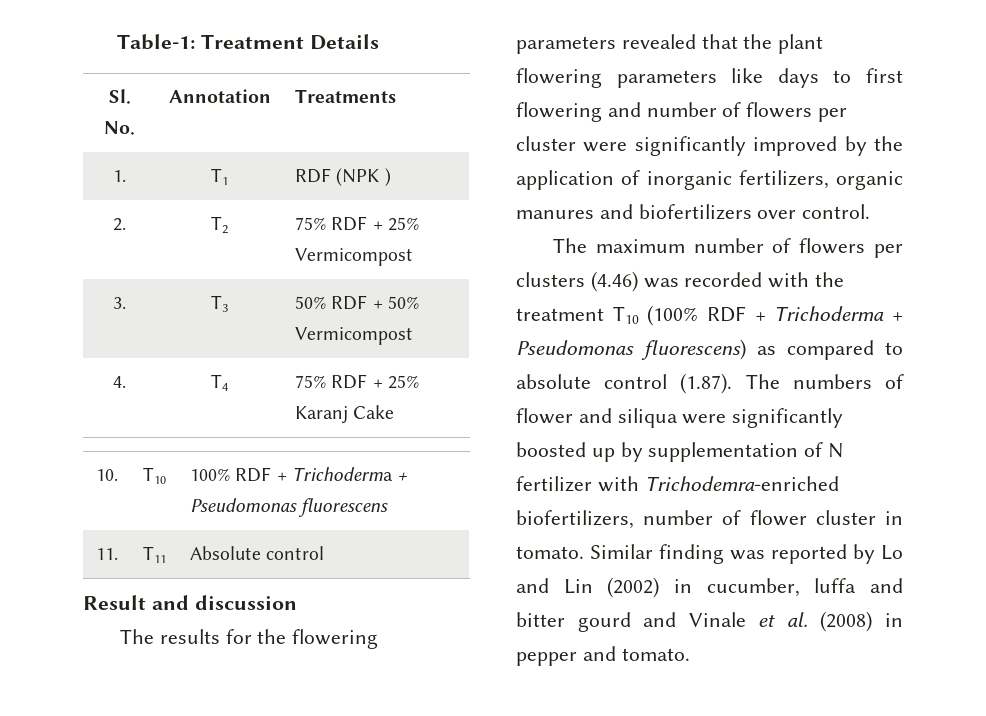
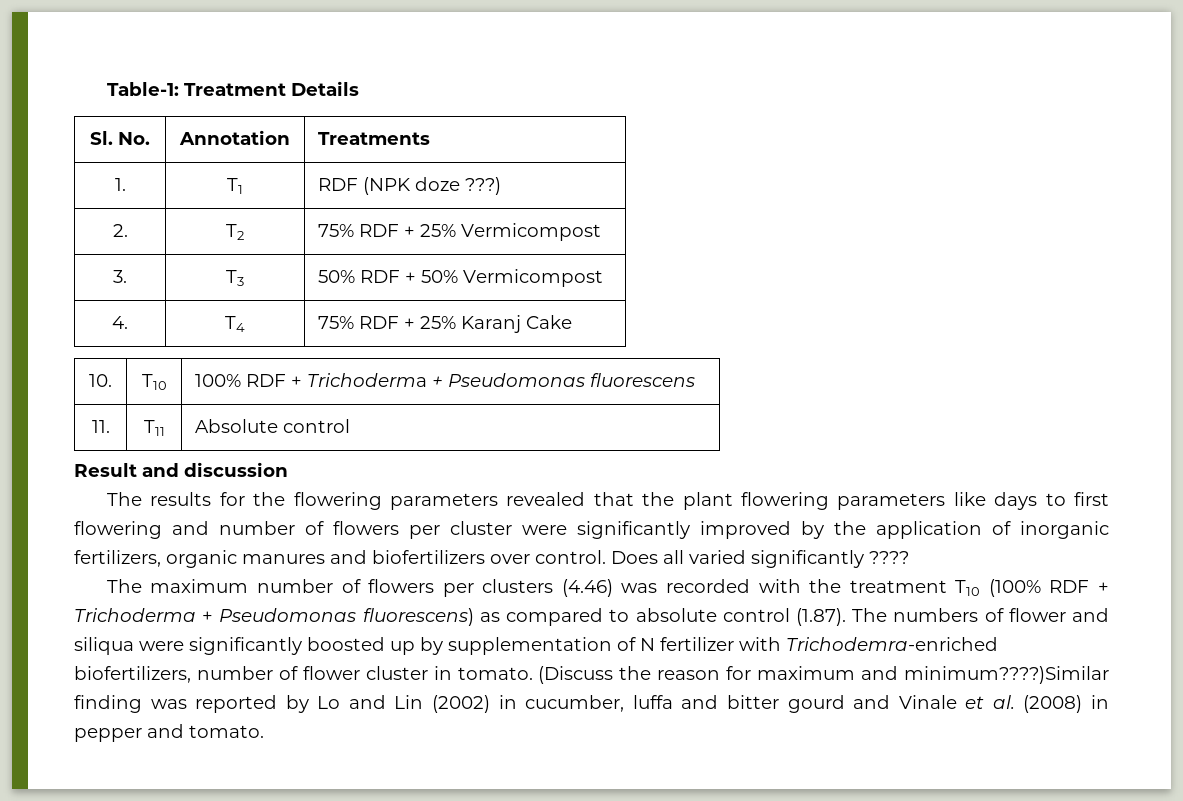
- 1. | T1 | RDF (NPK )
+ 1. | T1 | RDF (NPK doze ???)
+ Does all varied significantly ????
- Similar finding was reported by Lo and Lin (2002) in cucumber, luffa and bitter gourd and Vinale et al. (2008) in pepper and tomato.
+ (Discuss the reason for maximum and minimum????)Similar finding was reported by Lo and Lin (2002) in cucumber, luffa and bitter gourd and Vinale et al. (2008) in pepper and tomato.

